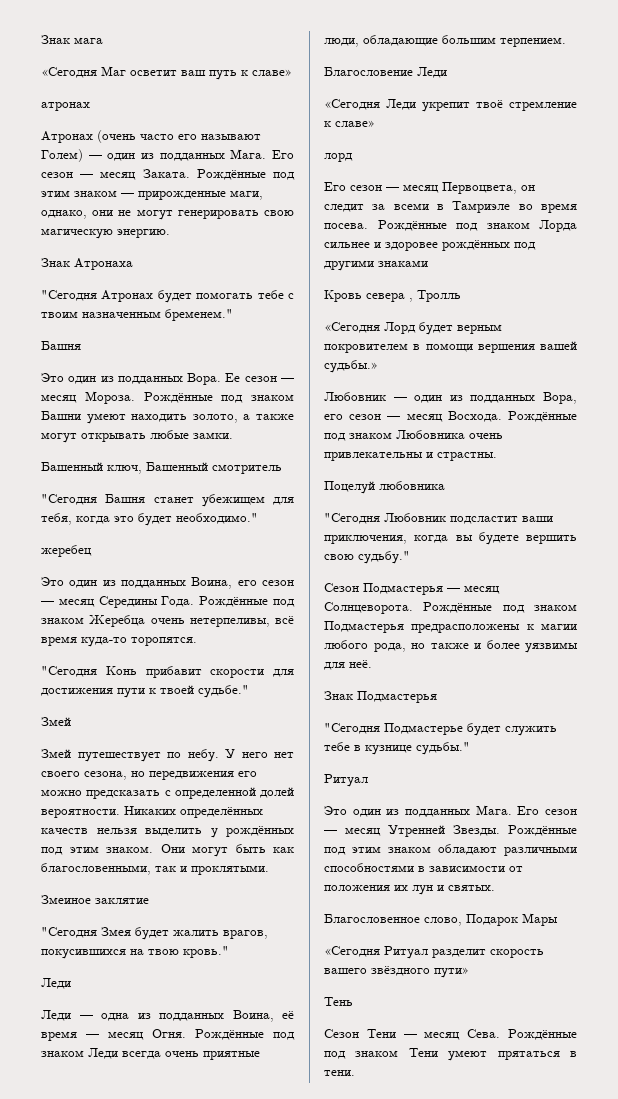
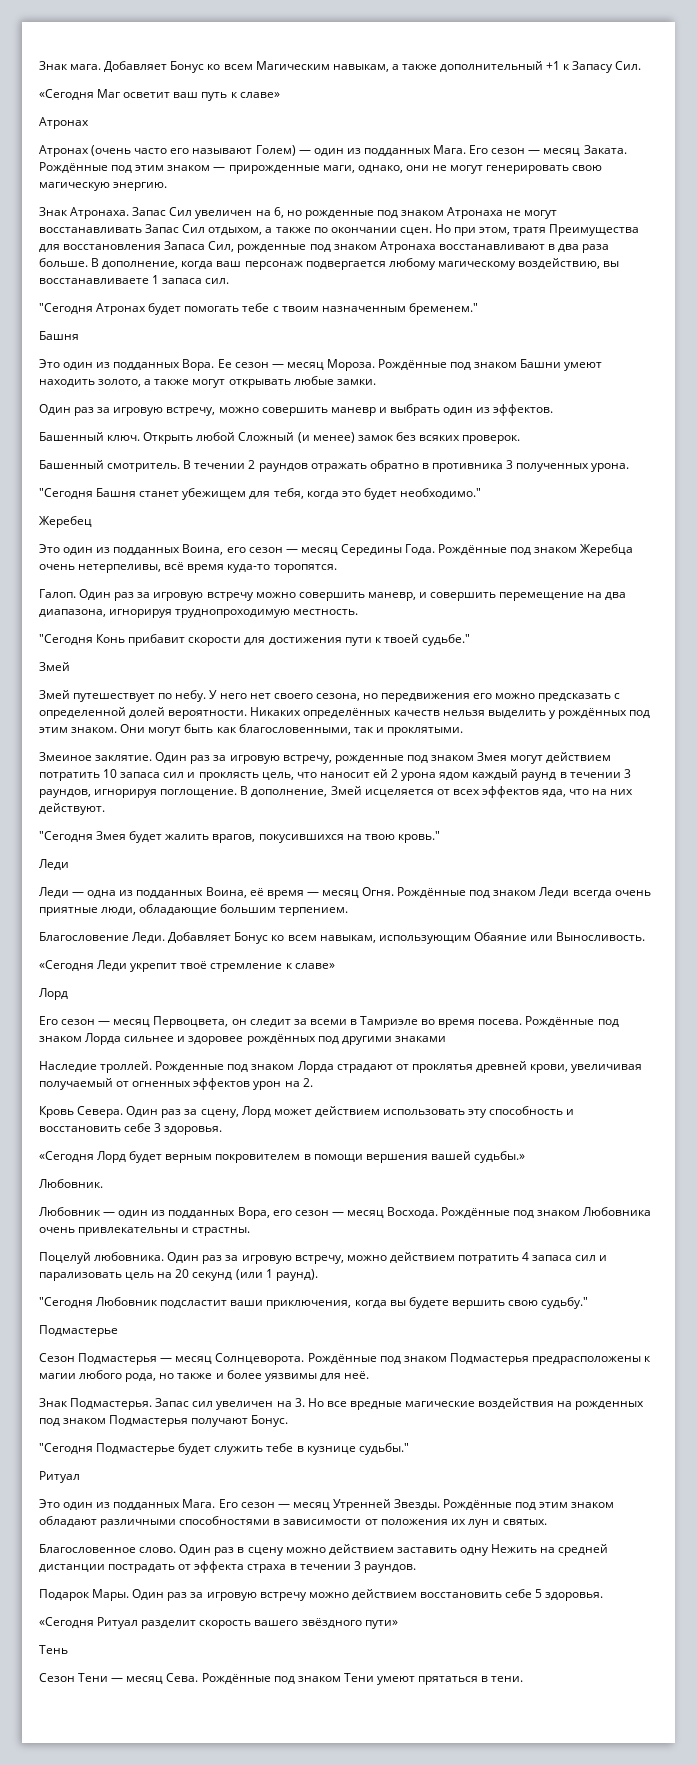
- Знак мага
+ Знак мага. Добавляет Бонус ко всем Магическим навыкам, а также дополнительный +1 к Запасу Сил.
  «Сегодня Маг осветит ваш путь к славе»
- атронах
+ Атронах
- Знак Атронаха
+ Знак Атронаха. Запас Сил увеличен на 6, но рожденные под знаком Атронаха не могут восстанавливать Запас Сил отдыхом, а также по окончании сцен. Но при этом, тратя Преимущества для восстановления Запаса Сил, рожденные под знаком Атронаха восстанавливают в два раза больше. В дополнение, когда ваш персонаж подвергается любому магическому воздействию, вы восстанавливаете 1 запаса сил.
- Башенный ключ, Башенный смотритель
+ Один раз за игровую встречу, можно совершить маневр и выбрать один из эффектов.
+ Башенный ключ. Открыть любой Сложный (и менее) замок без всяких проверок.
+ Башенный смотритель. В течении 2 раундов отражать обратно в противника 3 полученных урона.
- жеребец
+ Жеребец
+ Галоп. Один раз за игровую встречу можно совершить маневр, и совершить перемещение на два диапазона, игнорируя труднопроходимую местность.
- Змеиное заклятие
+ Змеиное заклятие. Один раз за игровую встречу, рожденные под знаком Змея могут действием потратить 10 запаса сил и проклясть цель, что наносит ей 2 урона ядом каждый раунд в течении 3 раундов, игнорируя поглощение. В дополнение, Змей исцеляется от всех эффектов яда, что на них действуют.
- Благословение Леди
+ Благословение Леди. Добавляет Бонус ко всем навыкам, использующим Обаяние или Выносливость.
  «Сегодня Леди укрепит твоё стремление к славе»
- лорд
+ Лорд
- Кровь севера , Тролль
+ Наследие троллей. Рожденные под знаком Лорда страдают от проклятья древней крови, увеличивая получаемый от огненных эффектов урон на 2.
+ Кровь Севера. Один раз за сцену, Лорд может действием использовать эту способность и восстановить себе 3 здоровья.
+ Любовник.
- Поцелуй любовника
+ Поцелуй любовника. Один раз за игровую встречу, можно действием потратить 4 запаса сил и парализовать цель на 20 секунд (или 1 раунд).
  "Сегодня Любовник подсластит ваши приключения, когда вы будете вершить свою судьбу."
+ Подмастерье
- Знак Подмастерья
+ Знак Подмастерья. Запас сил увеличен на 3. Но все вредные магические воздействия на рожденных под знаком Подмастерья получают Бонус.
- Благословенное слово, Подарок Мары
+ Благословенное слово. Один раз в сцену можно действием заставить одну Нежить на средней дистанции пострадать от эффекта страха в течении 3 раундов.
+ Подарок Мары. Один раз за игровую встречу можно действием восстановить себе 5 здоровья.

